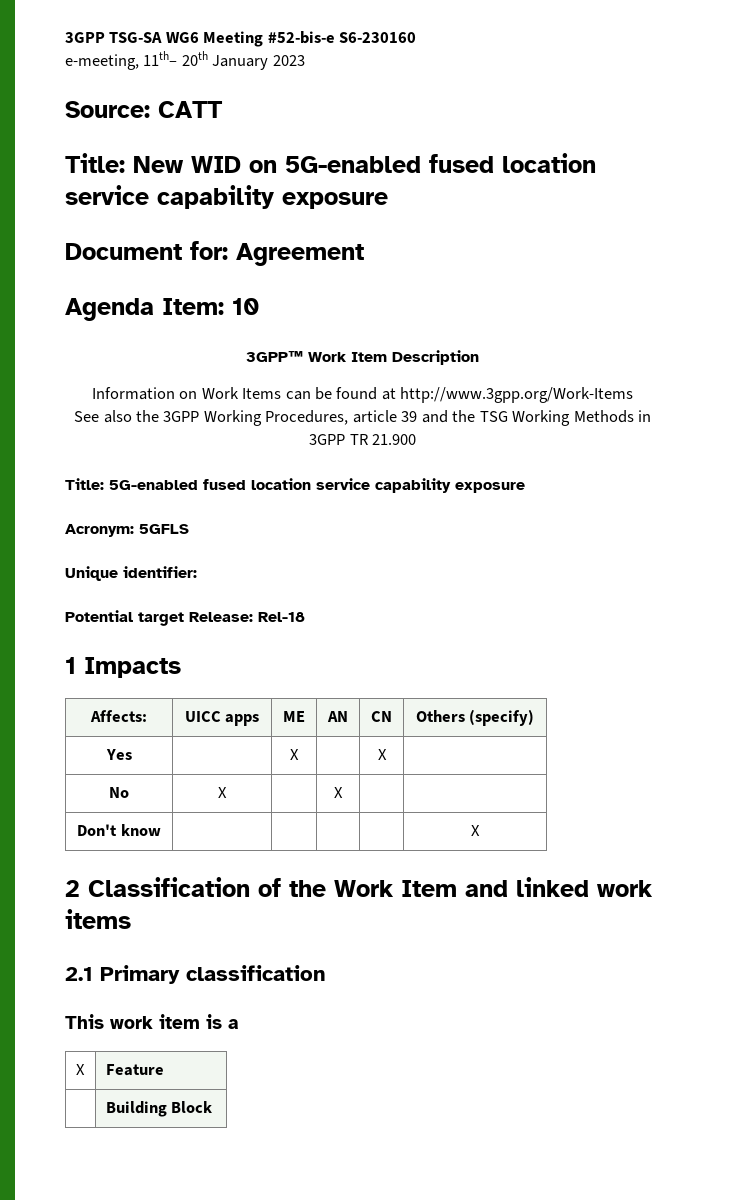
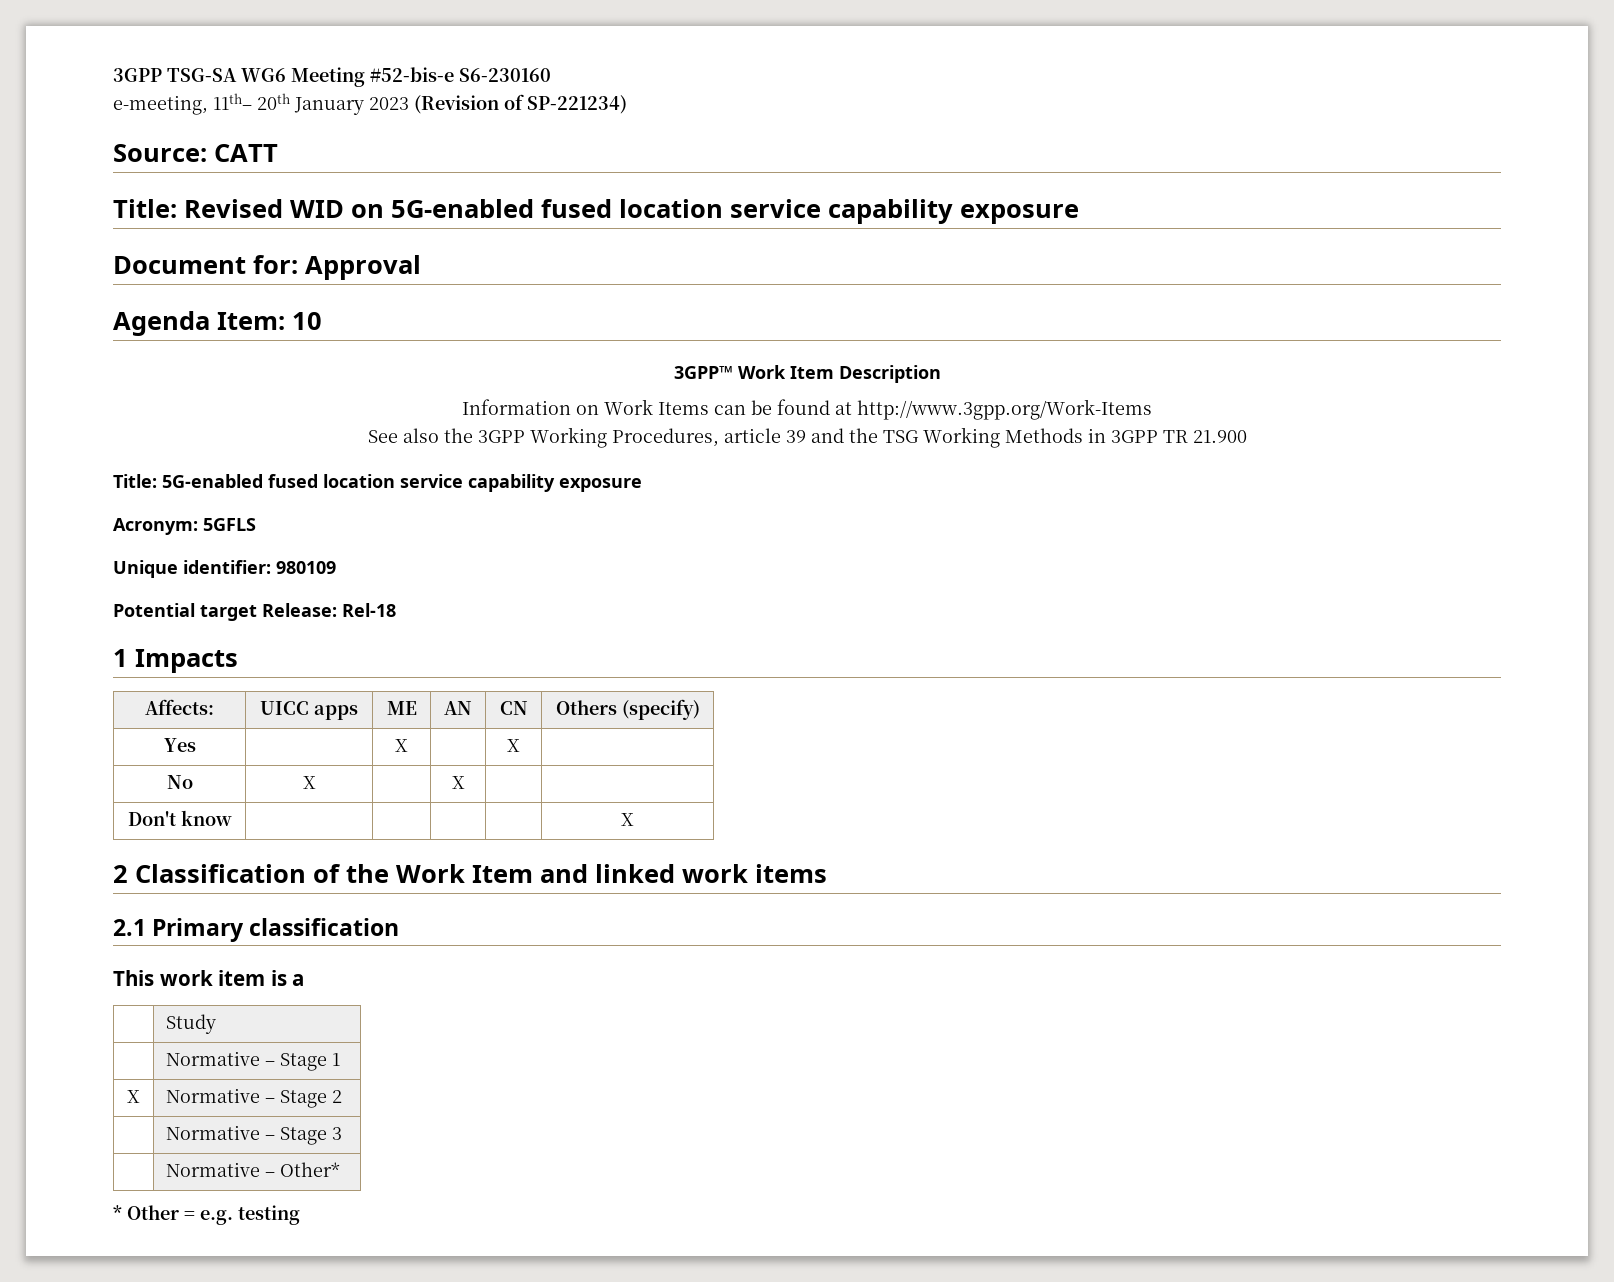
- e-meeting, 11th– 20th January 2023
+ e-meeting, 11th– 20th January 2023 (Revision of SP-221234)
- Title: New WID on 5G-enabled fused location service capability exposure
+ Title: Revised WID on 5G-enabled fused location service capability exposure
- Document for: Agreement
+ Document for: Approval
- Unique identifier:
+ Unique identifier: 980109
- X | Feature
- | Building Block
+ | Study
+ | Normative – Stage 1
+ X | Normative – Stage 2
+ | Normative – Stage 3
+ | Normative – Other*
+ * Other = e.g. testing

